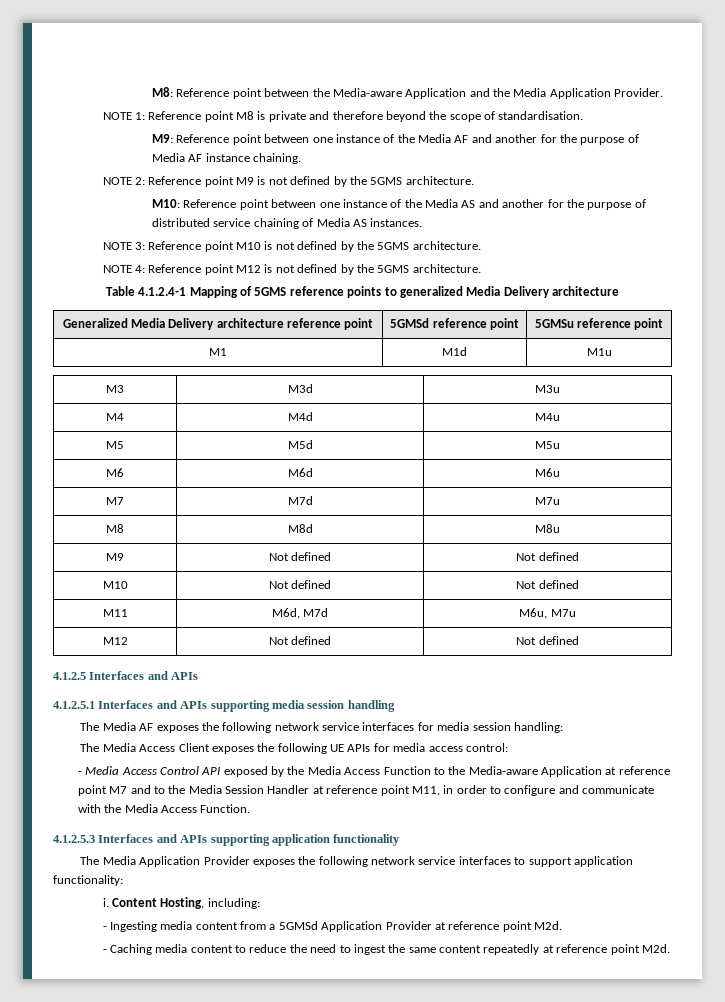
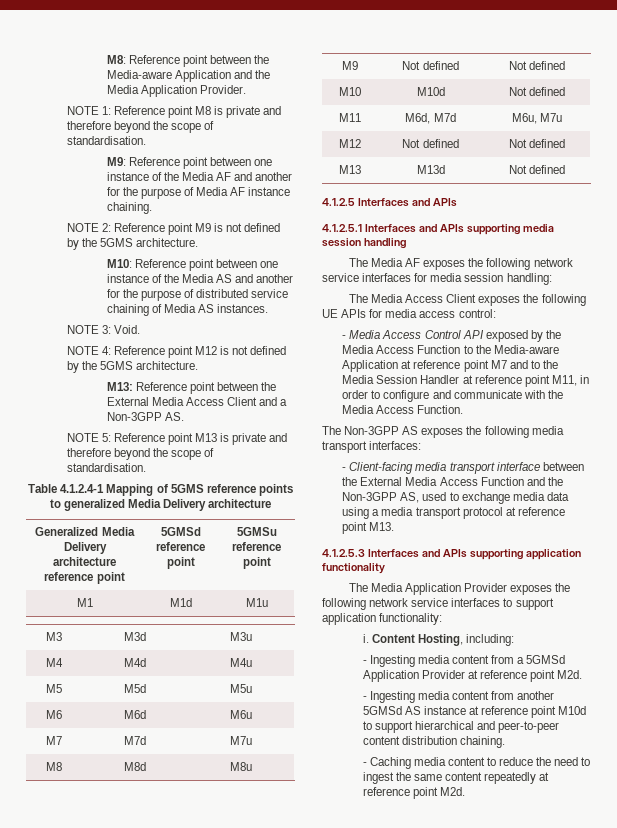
- NOTE 3: Reference point M10 is not defined by the 5GMS architecture.
+ NOTE 3: Void.
+ M13: Reference point between the External Media Access Client and a Non-3GPP AS.
+ NOTE 5: Reference point M13 is private and therefore beyond the scope of standardisation.
- M10 | Not defined | Not defined
+ M10 | M10d | Not defined
+ M13 | M13d | Not defined
+ The Non-3GPP AS exposes the following media transport interfaces:
+ - Client-facing media transport interface between the External Media Access Function and the Non-3GPP AS, used to exchange media data using a media transport protocol at reference point M13.
+ - Ingesting media content from another 5GMSd AS instance at reference point M10d to support hierarchical and peer-to-peer content distribution chaining.

